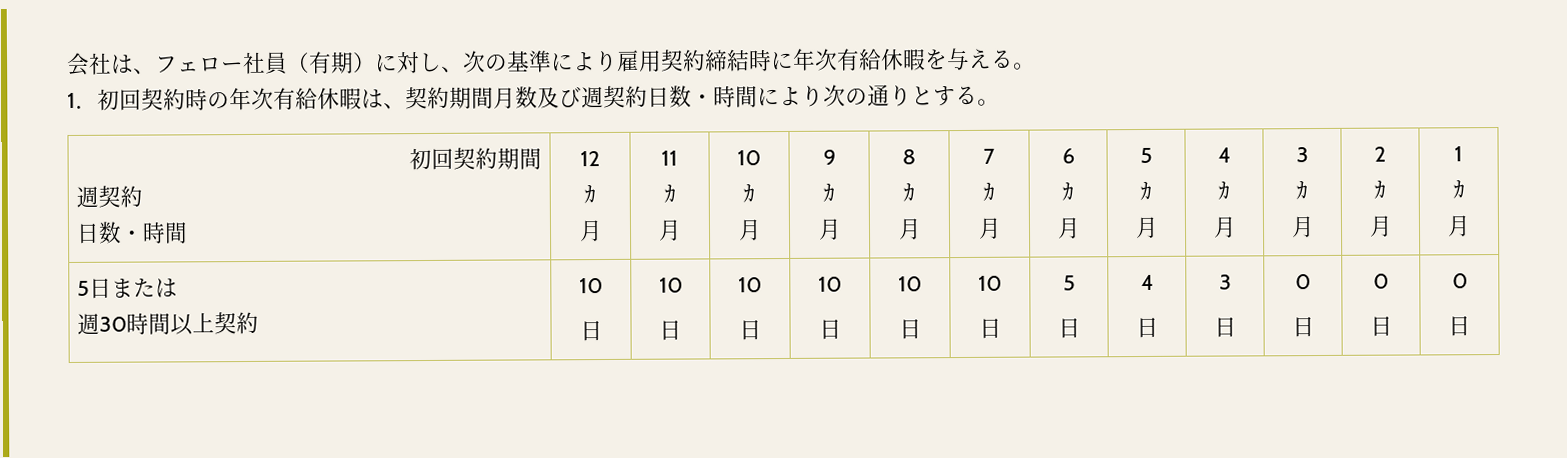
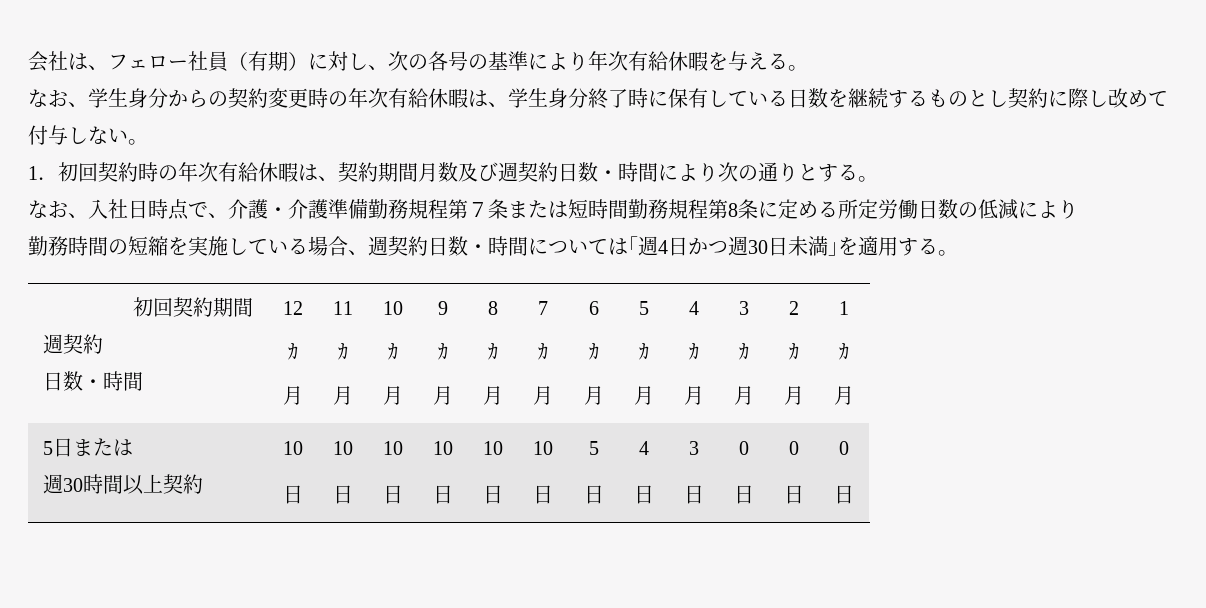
- 会社は、フェロー社員（有期）に対し、次の基準により雇用契約締結時に年次有給休暇を与える。
+ 会社は、フェロー社員（有期）に対し、次の各号の基準により年次有給休暇を与える。
+ なお、学生身分からの契約変更時の年次有給休暇は、学生身分終了時に保有している日数を継続するものとし契約に際し改めて付与しない。
+ なお、入社日時点で、介護・介護準備勤務規程第７条または短時間勤務規程第8条に定める所定労働日数の低減により
+ 勤務時間の短縮を実施している場合、週契約日数・時間については｢週4日かつ週30日未満｣を適用する。

